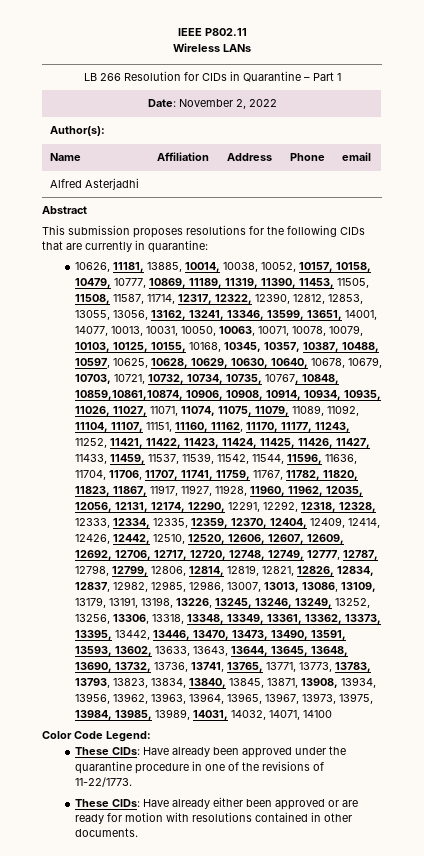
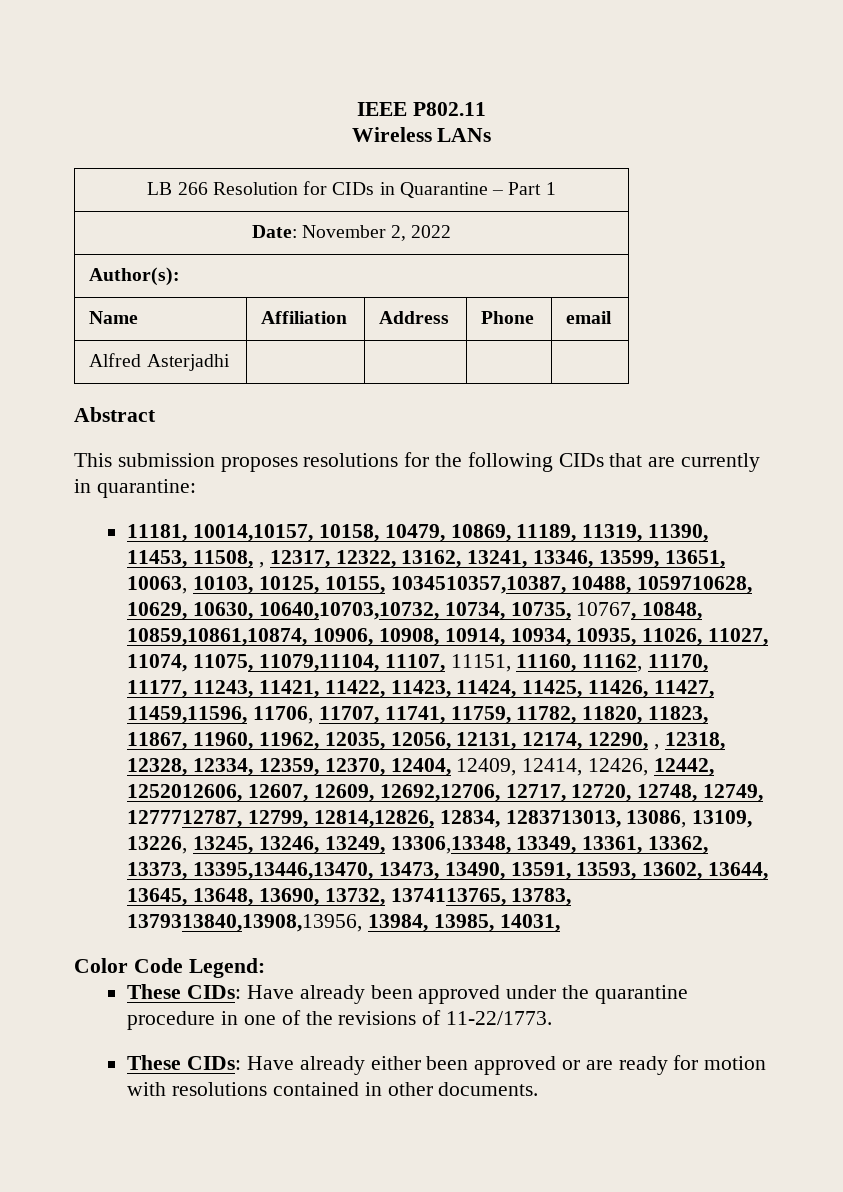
- 10626, 11181, 13885, 10014, 10038, 10052, 10157, 10158, 10479, 10777, 10869, 11189, 11319, 11390, 11453, 11505, 11508, 11587, 11714, 12317, 12322, 12390, 12812, 12853, 13055, 13056, 13162, 13241, 13346, 13599, 13651, 14001, 14077, 10013, 10031, 10050, 10063, 10071, 10078, 10079, 10103, 10125, 10155, 10168, 10345, 10357, 10387, 10488, 10597, 10625, 10628, 10629, 10630, 10640, 10678, 10679, 10703, 10721, 10732, 10734, 10735, 10767, 10848, 10859,10861,10874, 10906, 10908, 10914, 10934, 10935, 11026, 11027, 11071, 11074, 11075, 11079, 11089, 11092, 11104, 11107, 11151, 11160, 11162, 11170, 11177, 11243, 11252, 11421, 11422, 11423, 11424, 11425, 11426, 11427, 11433, 11459, 11537, 11539, 11542, 11544, 11596, 11636, 11704, 11706, 11707, 11741, 11759, 11767, 11782, 11820, 11823, 11867, 11917, 11927, 11928, 11960, 11962, 12035, 12056, 12131, 12174, 12290, 12291, 12292, 12318, 12328, 12333, 12334, 12335, 12359, 12370, 12404, 12409, 12414, 12426, 12442, 12510, 12520, 12606, 12607, 12609, 12692, 12706, 12717, 12720, 12748, 12749, 12777, 12787, 12798, 12799, 12806, 12814, 12819, 12821, 12826, 12834, 12837, 12982, 12985, 12986, 13007, 13013, 13086, 13109, 13179, 13191, 13198, 13226, 13245, 13246, 13249, 13252, 13256, 13306, 13318, 13348, 13349, 13361, 13362, 13373, 13395, 13442, 13446, 13470, 13473, 13490, 13591, 13593, 13602, 13633, 13643, 13644, 13645, 13648, 13690, 13732, 13736, 13741, 13765, 13771, 13773, 13783, 13793, 13823, 13834, 13840, 13845, 13871, 13908, 13934, 13956, 13962, 13963, 13964, 13965, 13967, 13973, 13975, 13984, 13985, 13989, 14031, 14032, 14071, 14100
+ 11181, 10014,10157, 10158, 10479, 10869, 11189, 11319, 11390, 11453, 11508, , 12317, 12322, 13162, 13241, 13346, 13599, 13651, 10063, 10103, 10125, 10155, 1034510357,10387, 10488, 1059710628, 10629, 10630, 10640,10703,10732, 10734, 10735, 10767, 10848, 10859,10861,10874, 10906, 10908, 10914, 10934, 10935, 11026, 11027, 11074, 11075, 11079,11104, 11107, 11151, 11160, 11162, 11170, 11177, 11243, 11421, 11422, 11423, 11424, 11425, 11426, 11427, 11459,11596, 11706, 11707, 11741, 11759, 11782, 11820, 11823, 11867, 11960, 11962, 12035, 12056, 12131, 12174, 12290, , 12318, 12328, 12334, 12359, 12370, 12404, 12409, 12414, 12426, 12442, 1252012606, 12607, 12609, 12692,12706, 12717, 12720, 12748, 12749, 1277712787, 12799, 12814,12826, 12834, 1283713013, 13086, 13109, 13226, 13245, 13246, 13249, 13306,13348, 13349, 13361, 13362, 13373, 13395,13446,13470, 13473, 13490, 13591, 13593, 13602, 13644, 13645, 13648, 13690, 13732, 1374113765, 13783, 1379313840,13908,13956, 13984, 13985, 14031,

